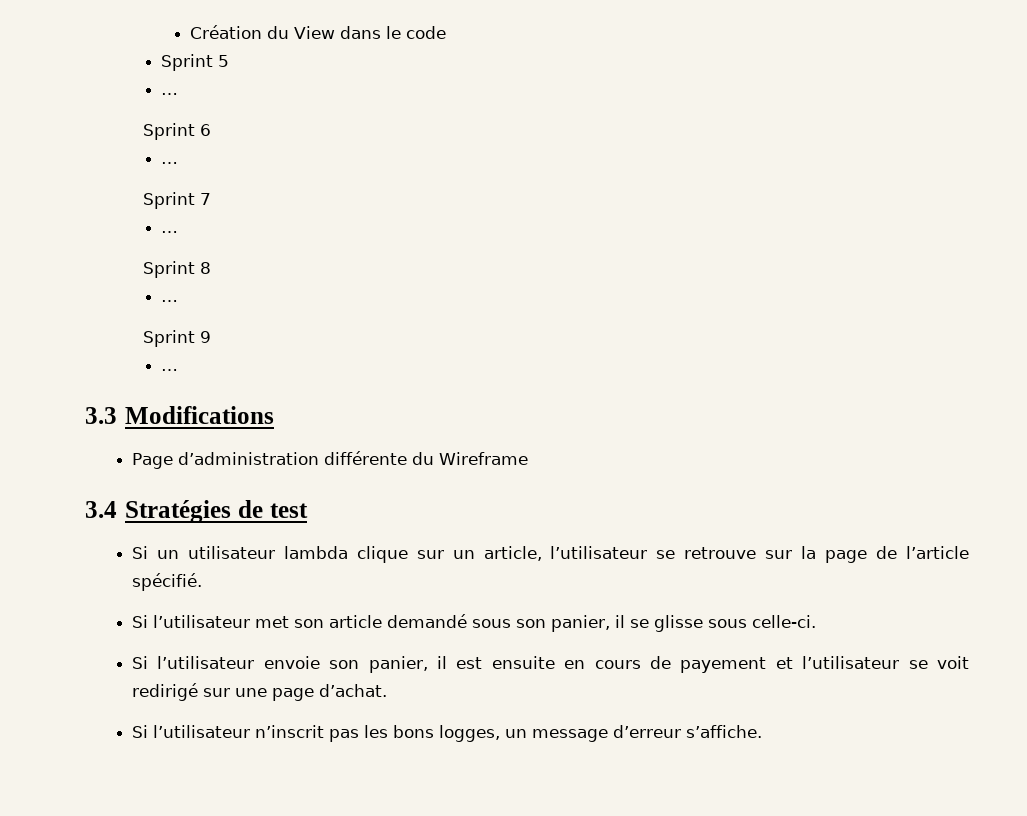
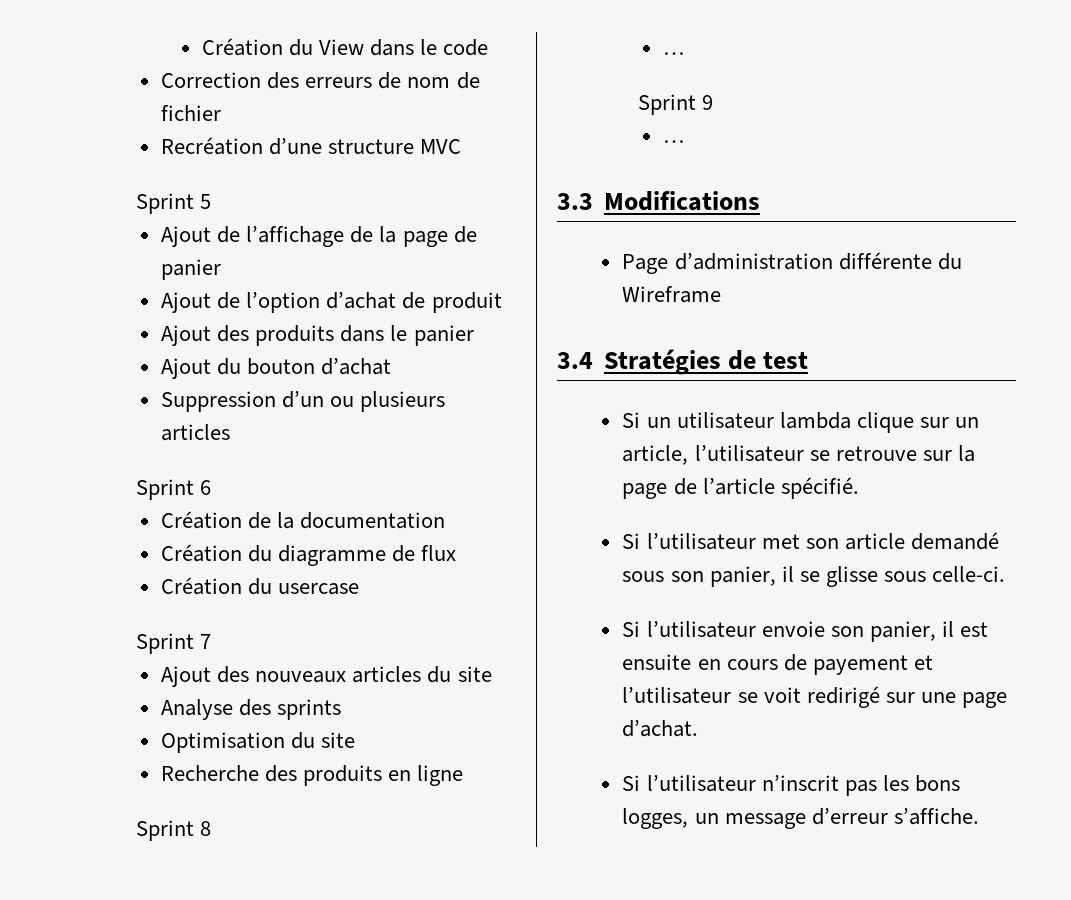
+ Correction des erreurs de nom de fichier
+ Recréation d’une structure MVC
  Sprint 5
- …
+ Ajout de l’affichage de la page de panier
+ Ajout de l’option d’achat de produit
+ Ajout des produits dans le panier
+ Ajout du bouton d’achat
+ Suppression d’un ou plusieurs articles
  Sprint 6
- …
+ Création de la documentation
+ Création du diagramme de flux
+ Création du usercase
  Sprint 7
- …
+ Ajout des nouveaux articles du site
+ Analyse des sprints
+ Optimisation du site
+ Recherche des produits en ligne

